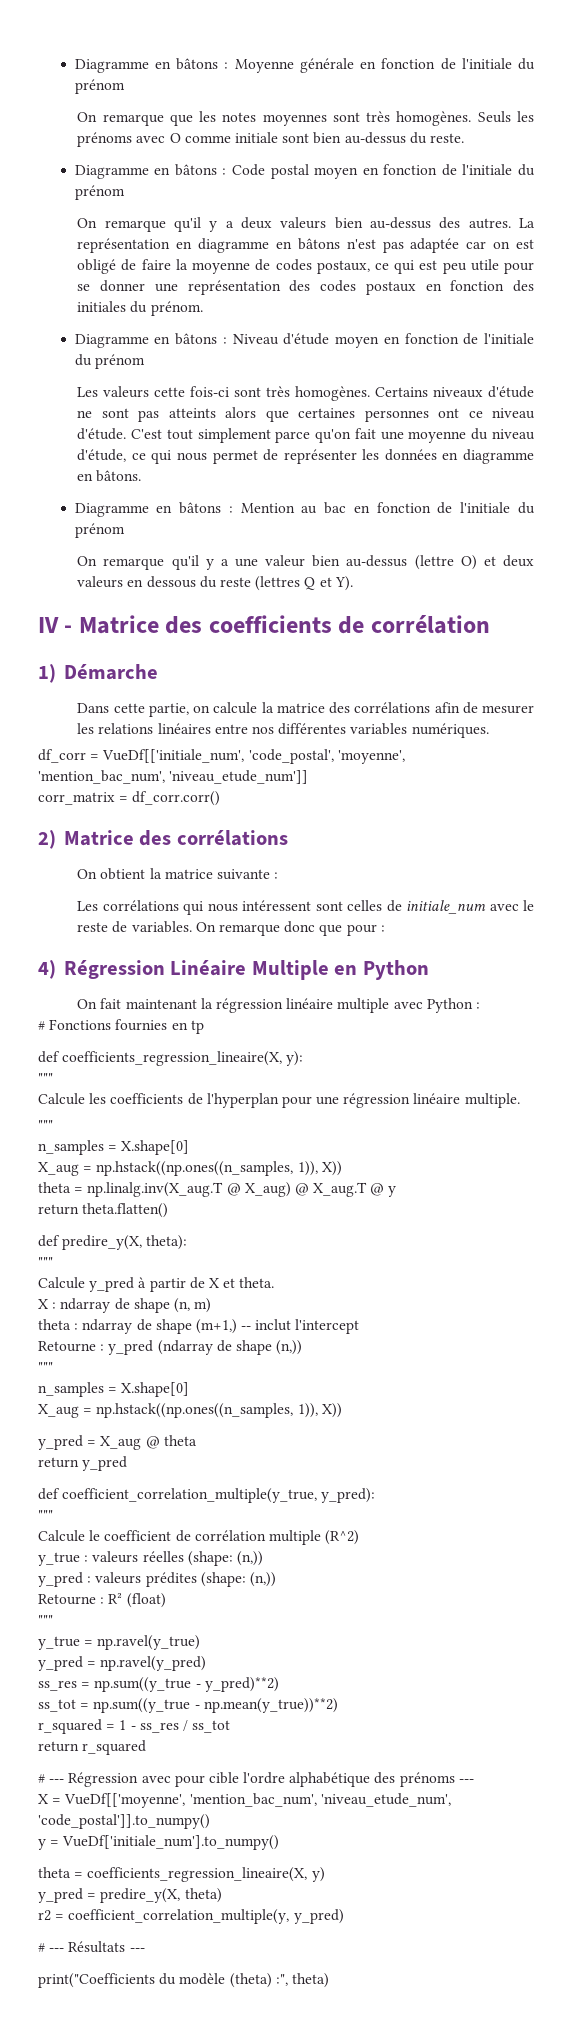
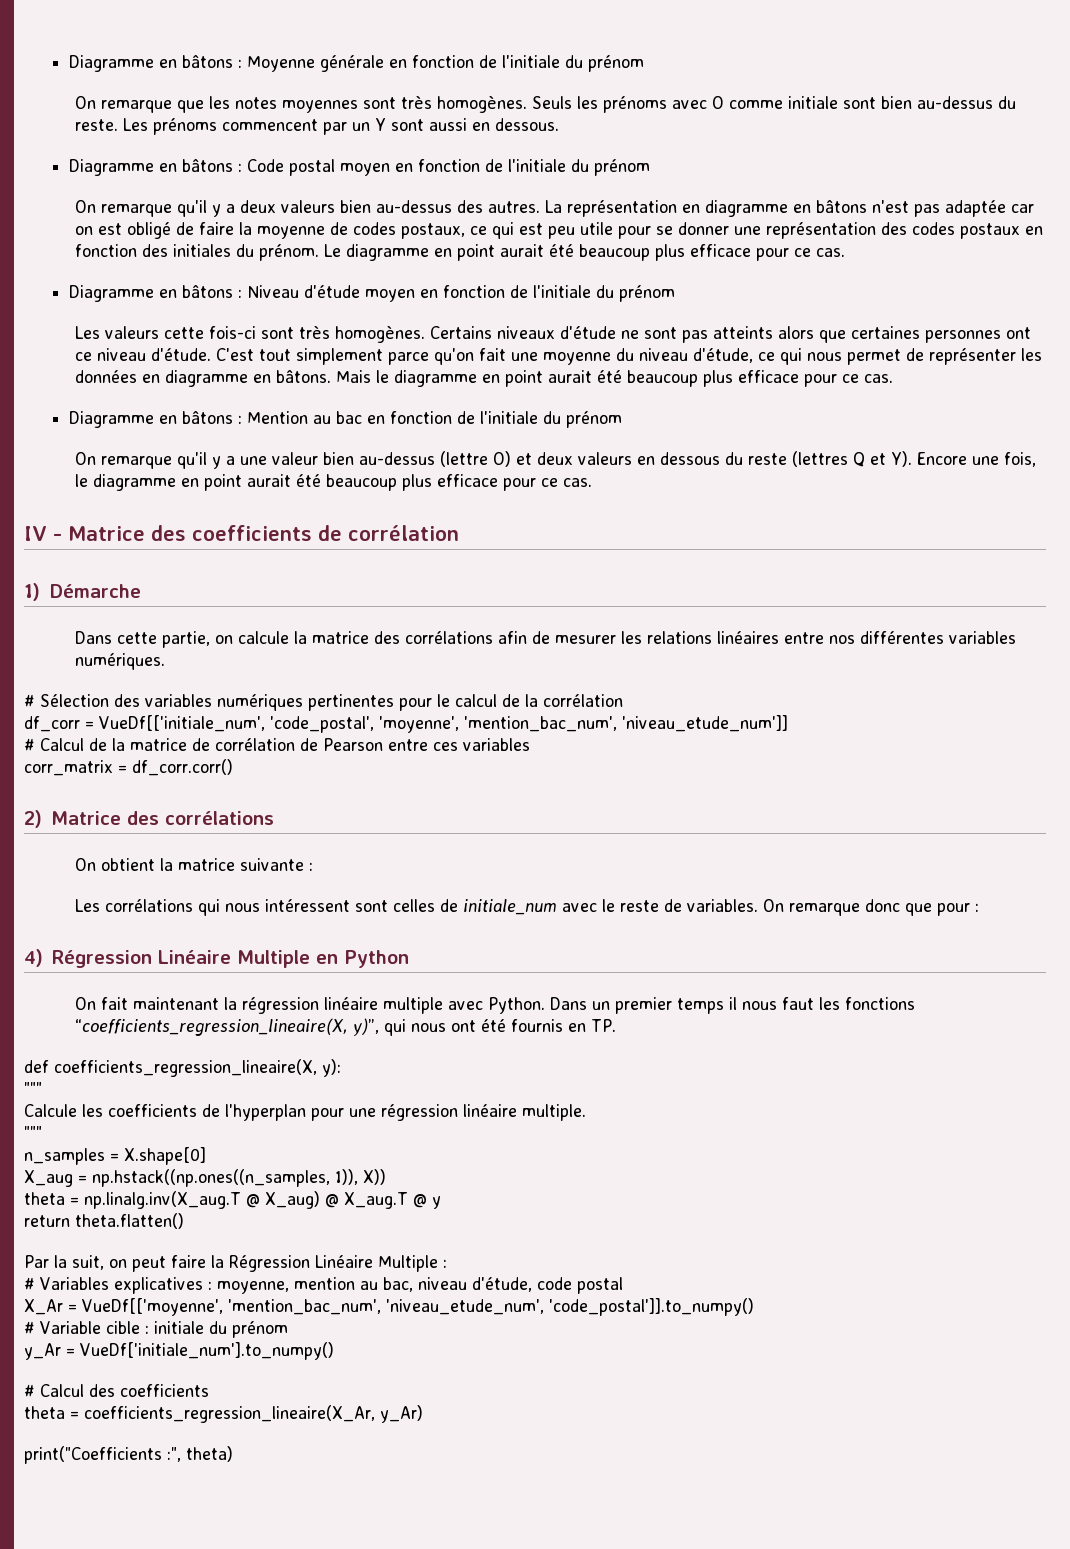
+ Les prénoms commencent par un Y sont aussi en dessous.
+ Le diagramme en point aurait été beaucoup plus efficace pour ce cas.
+ Mais le diagramme en point aurait été beaucoup plus efficace pour ce cas.
- On remarque qu'il y a une valeur bien au-dessus (lettre O) et deux valeurs en dessous du reste (lettres Q et Y).
+ On remarque qu'il y a une valeur bien au-dessus (lettre O) et deux valeurs en dessous du reste (lettres Q et Y). Encore une fois, le diagramme en point aurait été beaucoup plus efficace pour ce cas.
+ # Sélection des variables numériques pertinentes pour le calcul de la corrélation
+ # Calcul de la matrice de corrélation de Pearson entre ces variables
- On fait maintenant la régression linéaire multiple avec Python :
- # Fonctions fournies en tp
+ On fait maintenant la régression linéaire multiple avec Python. Dans un premier temps il nous faut les fonctions “coefficients_regression_lineaire(X, y)”, qui nous ont été fournis en TP.
- def predire_y(X, theta):
- """
- Calcule y_pred à partir de X et theta.
- X : ndarray de shape (n, m)
- theta : ndarray de shape (m+1,) -- inclut l'intercept
- Retourne : y_pred (ndarray de shape (n,))
- """
- n_samples = X.shape[0]
- X_aug = np.hstack((np.ones((n_samples, 1)), X))
- y_pred = X_aug @ theta
- return y_pred
- def coefficient_correlation_multiple(y_true, y_pred):
- """
- Calcule le coefficient de corrélation multiple (R^2)
- y_true : valeurs réelles (shape: (n,))
- y_pred : valeurs prédites (shape: (n,))
- Retourne : R² (float)
- """
- y_true = np.ravel(y_true)
- y_pred = np.ravel(y_pred)
- ss_res = np.sum((y_true - y_pred)**2)
- ss_tot = np.sum((y_true - np.mean(y_true))**2)
- r_squared = 1 - ss_res / ss_tot
- return r_squared
- # --- Régression avec pour cible l'ordre alphabétique des prénoms ---
- X = VueDf[['moyenne', 'mention_bac_num', 'niveau_etude_num', 'code_postal']].to_numpy()
+ Par la suit, on peut faire la Régression Linéaire Multiple :
+ # Variables explicatives : moyenne, mention au bac, niveau d'étude, code postal
+ X_Ar = VueDf[['moyenne', 'mention_bac_num', 'niveau_etude_num', 'code_postal']].to_numpy()
- y = VueDf['initiale_num'].to_numpy()
- theta = coefficients_regression_lineaire(X, y)
- y_pred = predire_y(X, theta)
- r2 = coefficient_correlation_multiple(y, y_pred)
- # --- Résultats ---
- print("Coefficients du modèle (theta) :", theta)
+ # Variable cible : initiale du prénom
+ y_Ar = VueDf['initiale_num'].to_numpy()
+ # Calcul des coefficients
+ theta = coefficients_regression_lineaire(X_Ar, y_Ar)
+ print("Coefficients :", theta)

